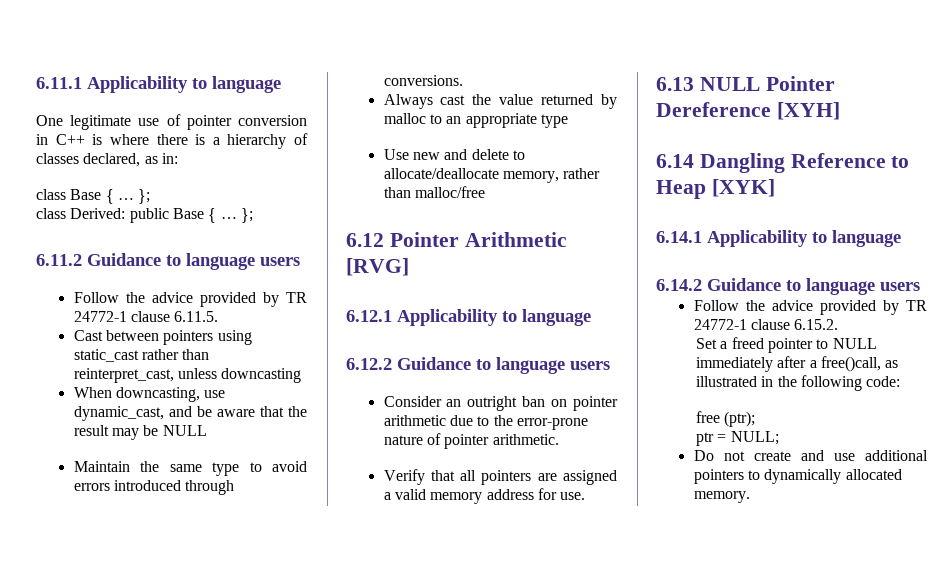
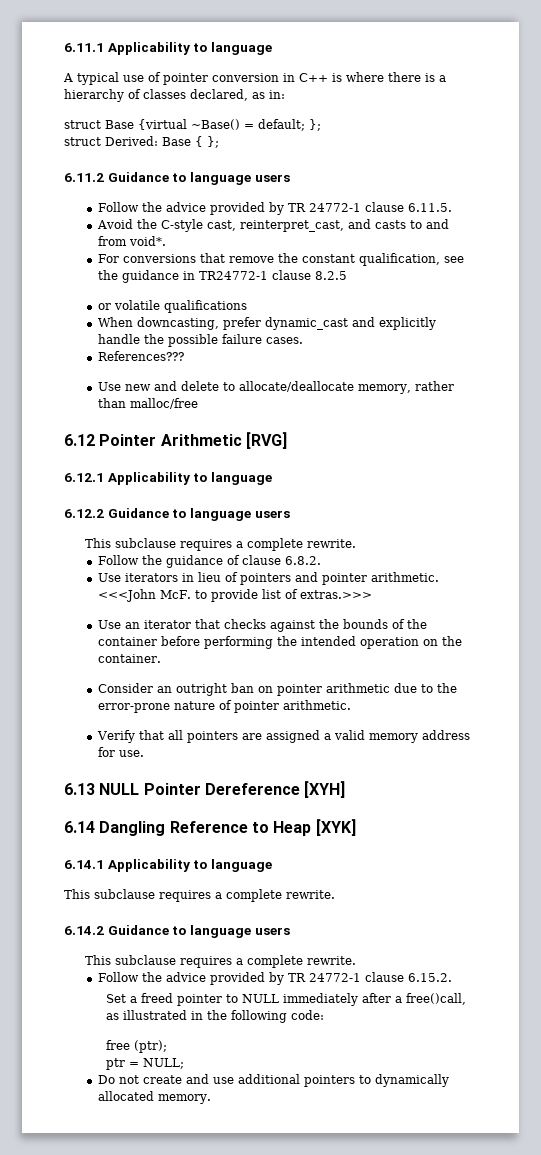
- One legitimate use of pointer conversion in C++ is where there is a hierarchy of classes declared, as in:
+ A typical use of pointer conversion in C++ is where there is a hierarchy of classes declared, as in:
- class Base { … };
- class Derived: public Base { … };
+ struct Base {virtual ~Base() = default; };
+ struct Derived: Base { };
- Cast between pointers using static_cast rather than reinterpret_cast, unless downcasting
- When downcasting, use dynamic_cast, and be aware that the result may be NULL
- Maintain the same type to avoid errors introduced through conversions.
- Always cast the value returned by malloc to an appropriate type
+ Avoid the C-style cast, reinterpret_cast, and casts to and from void*.
+ For conversions that remove the constant qualification, see the guidance in TR24772-1 clause 8.2.5
+ or volatile qualifications
+ When downcasting, prefer dynamic_cast and explicitly handle the possible failure cases.
+ References???
  6.12.2 Guidance to language users
+ This subclause requires a complete rewrite.
+ Follow the guidance of clause 6.8.2.
+ Use iterators in lieu of pointers and pointer arithmetic. <<<John McF. to provide list of extras.>>>
+ Use an iterator that checks against the bounds of the container before performing the intended operation on the container.
  6.14.1 Applicability to language
+ This subclause requires a complete rewrite.
  6.14.2 Guidance to language users
+ This subclause requires a complete rewrite.

